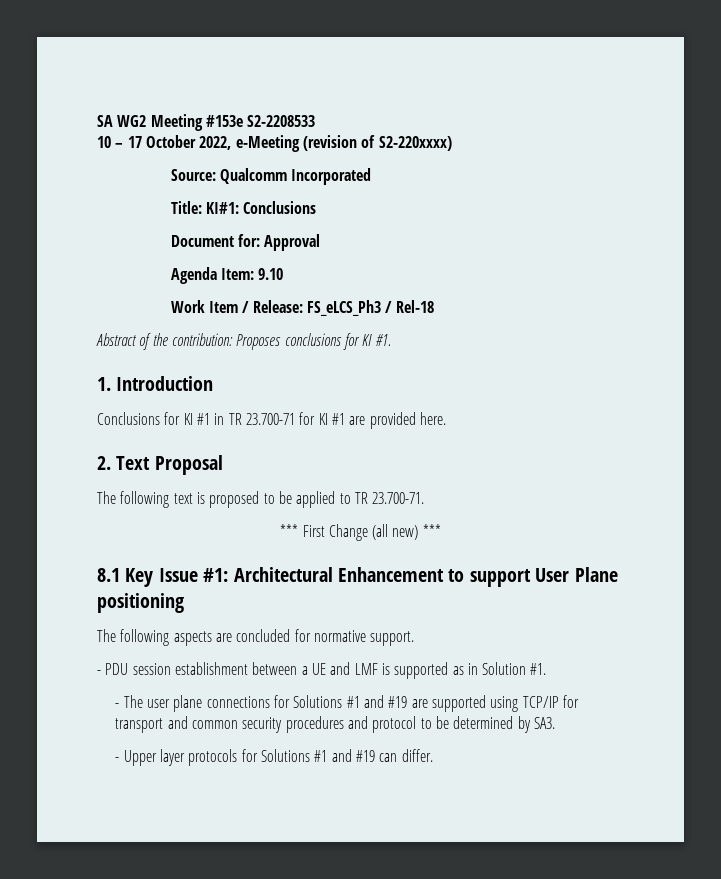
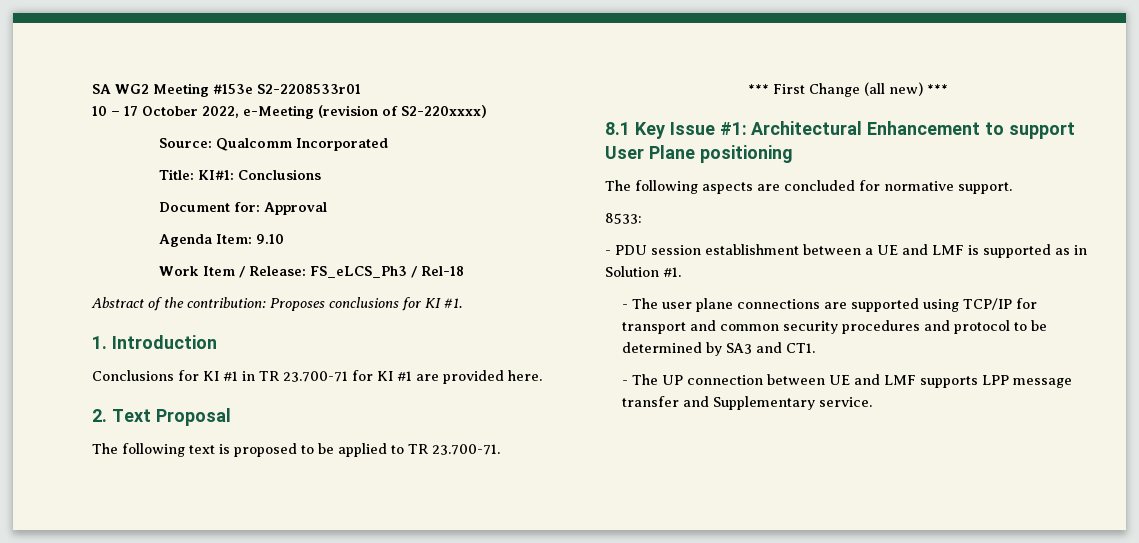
- SA WG2 Meeting #153e S2-2208533
+ SA WG2 Meeting #153e S2-2208533r01
+ 8533:
- - The user plane connections for Solutions #1 and #19 are supported using TCP/IP for transport and common security procedures and protocol to be determined by SA3.
- - Upper layer protocols for Solutions #1 and #19 can differ.
+ - The user plane connections are supported using TCP/IP for transport and common security procedures and protocol to be determined by SA3 and CT1.
+ - The UP connection between UE and LMF supports LPP message transfer and Supplementary service.

